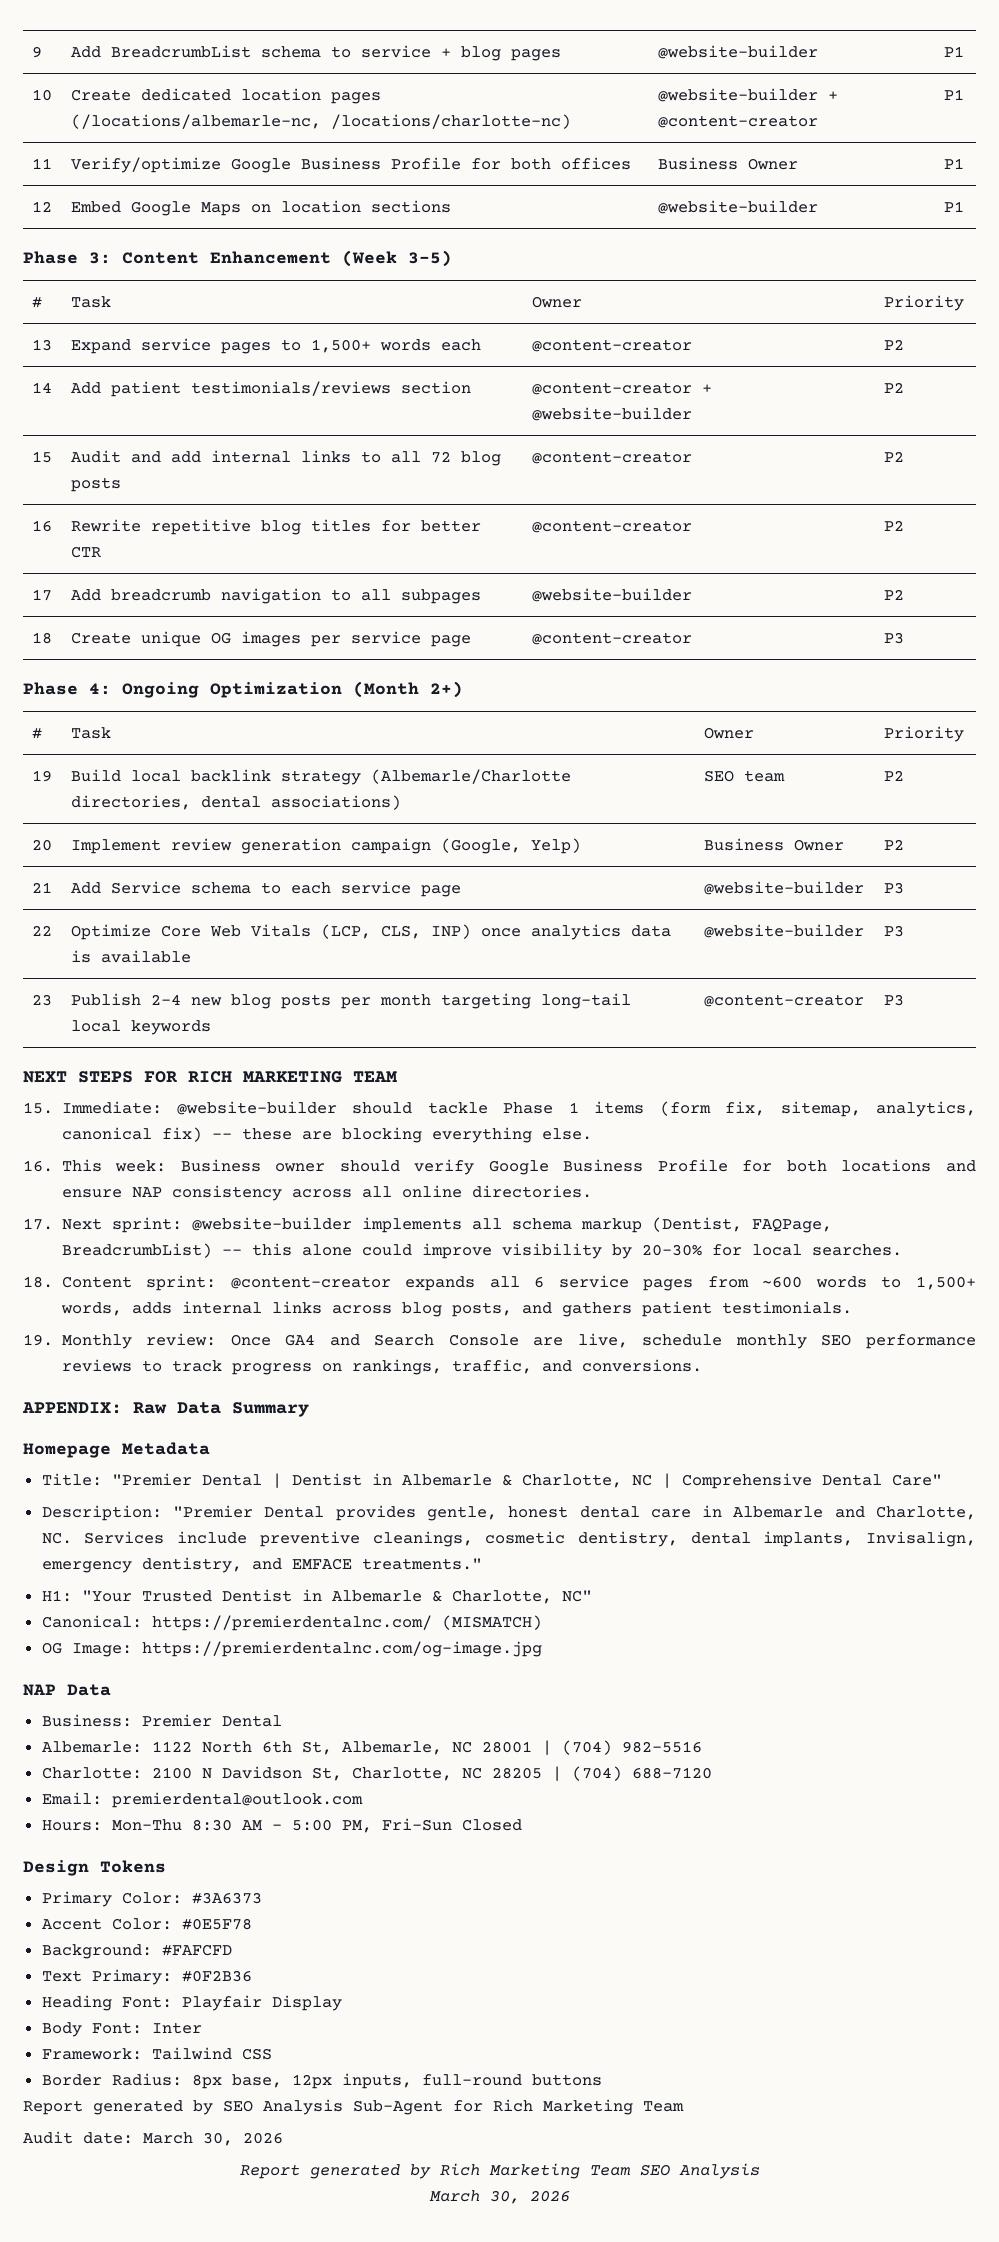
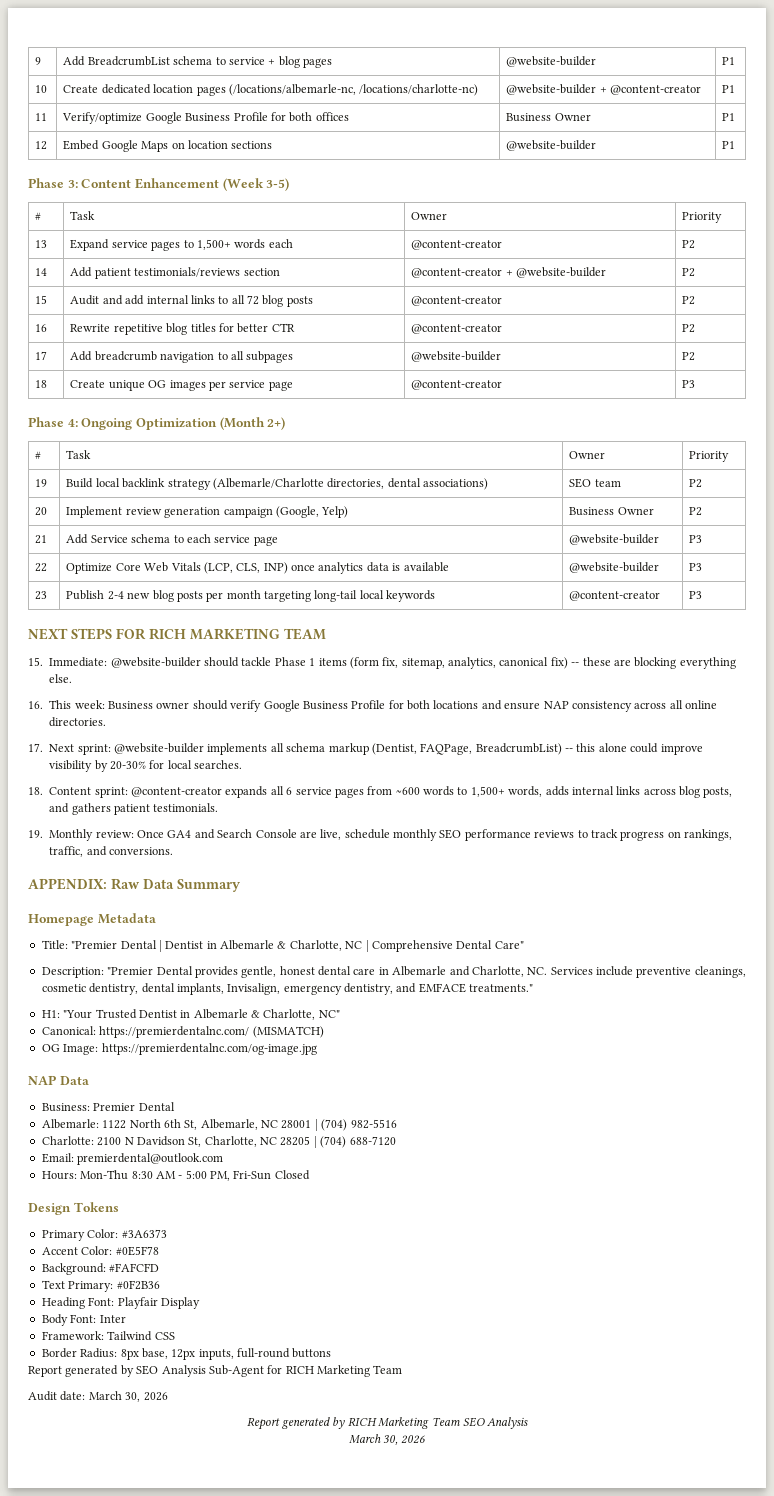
- Report generated by SEO Analysis Sub-Agent for Rich Marketing Team
+ Report generated by SEO Analysis Sub-Agent for RICH Marketing Team
- Report generated by Rich Marketing Team SEO Analysis
+ Report generated by RICH Marketing Team SEO Analysis

